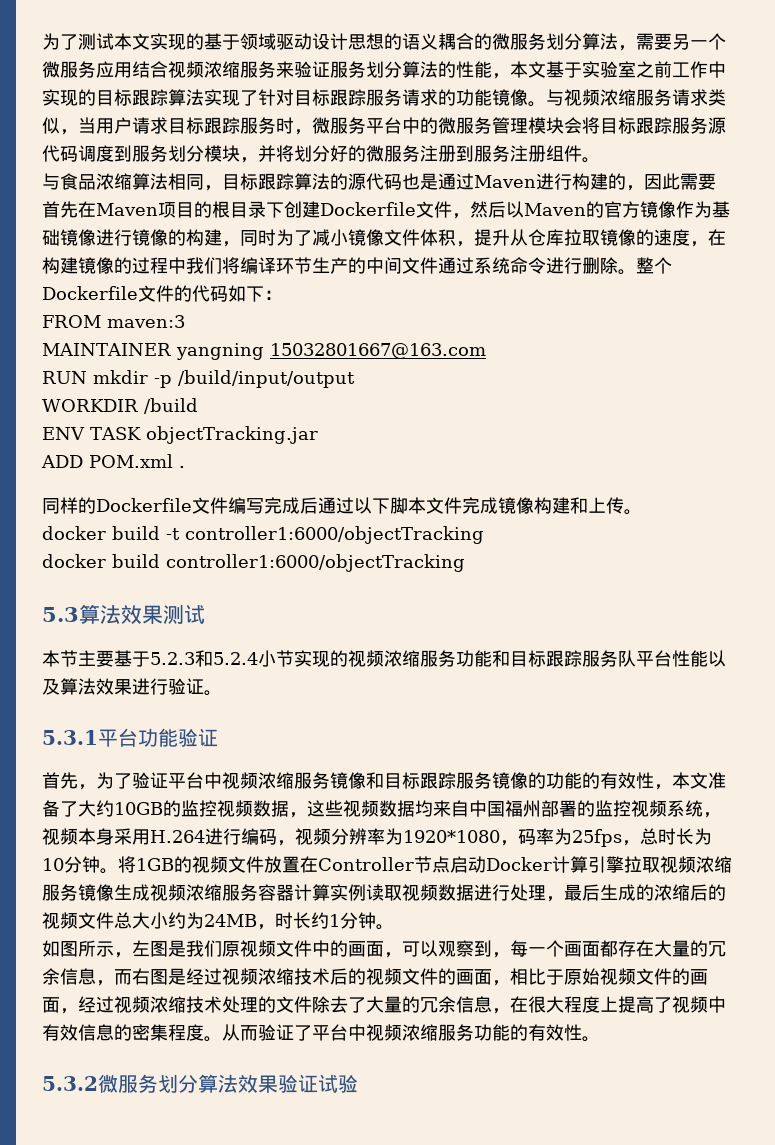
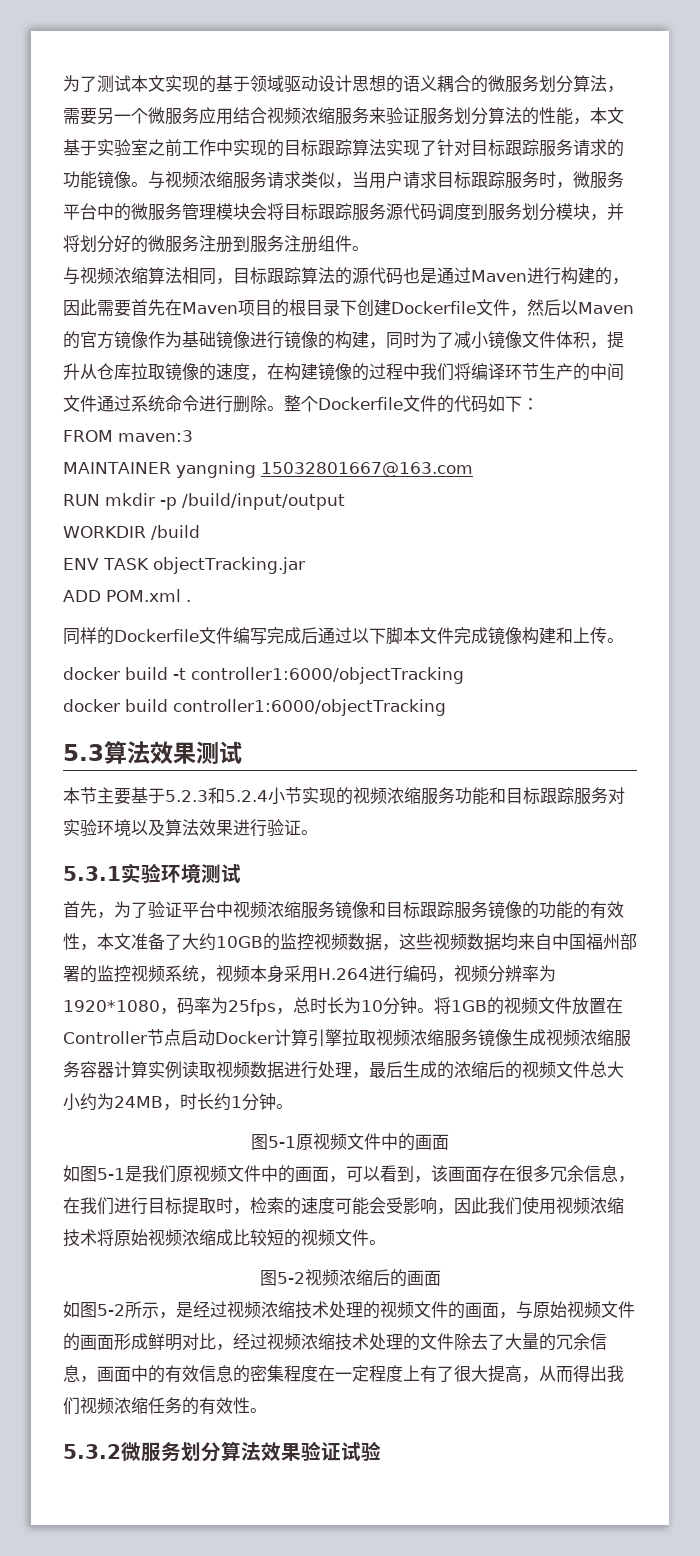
- 与食品浓缩算法相同，目标跟踪算法的源代码也是通过Maven进行构建的，因此需要首先在Maven项目的根目录下创建Dockerfile文件，然后以Maven的官方镜像作为基础镜像进行镜像的构建，同时为了减小镜像文件体积，提升从仓库拉取镜像的速度，在构建镜像的过程中我们将编译环节生产的中间文件通过系统命令进行删除。
+ 与视频浓缩算法相同，目标跟踪算法的源代码也是通过Maven进行构建的，因此需要首先在Maven项目的根目录下创建Dockerfile文件，然后以Maven的官方镜像作为基础镜像进行镜像的构建，同时为了减小镜像文件体积，提升从仓库拉取镜像的速度，在构建镜像的过程中我们将编译环节生产的中间文件通过系统命令进行删除。
- 本节主要基于5.2.3和5.2.4小节实现的视频浓缩服务功能和目标跟踪服务队平台性能以及算法效果进行验证。
+ 本节主要基于5.2.3和5.2.4小节实现的视频浓缩服务功能和目标跟踪服务对实验环境以及算法效果进行验证。
- 5.3.1平台功能验证
+ 5.3.1实验环境测试
- 如图所示，左图是我们原视频文件中的画面，可以观察到，每一个画面都存在大量的冗余信息，而右图是经过视频浓缩技术后的视频文件的画面，相比于原始视频文件的画面，经过视频浓缩技术处理的文件除去了大量的冗余信息，在很大程度上提高了视频中有效信息的密集程度。从而验证了平台中视频浓缩服务功能的有效性。
+ 图5-1原视频文件中的画面
+ 如图5-1是我们原视频文件中的画面，可以看到，该画面存在很多冗余信息，在我们进行目标提取时，检索的速度可能会受影响，因此我们使用视频浓缩技术将原始视频浓缩成比较短的视频文件。
+ 图5-2视频浓缩后的画面
+ 如图5-2所示，是经过视频浓缩技术处理的视频文件的画面，与原始视频文件的画面形成鲜明对比，经过视频浓缩技术处理的文件除去了大量的冗余信息，画面中的有效信息的密集程度在一定程度上有了很大提高，从而得出我们视频浓缩任务的有效性。

